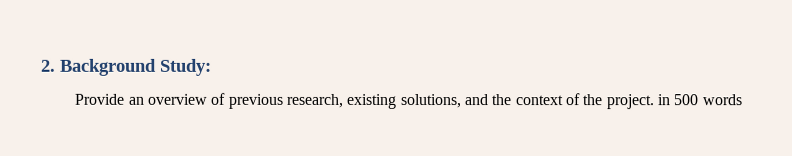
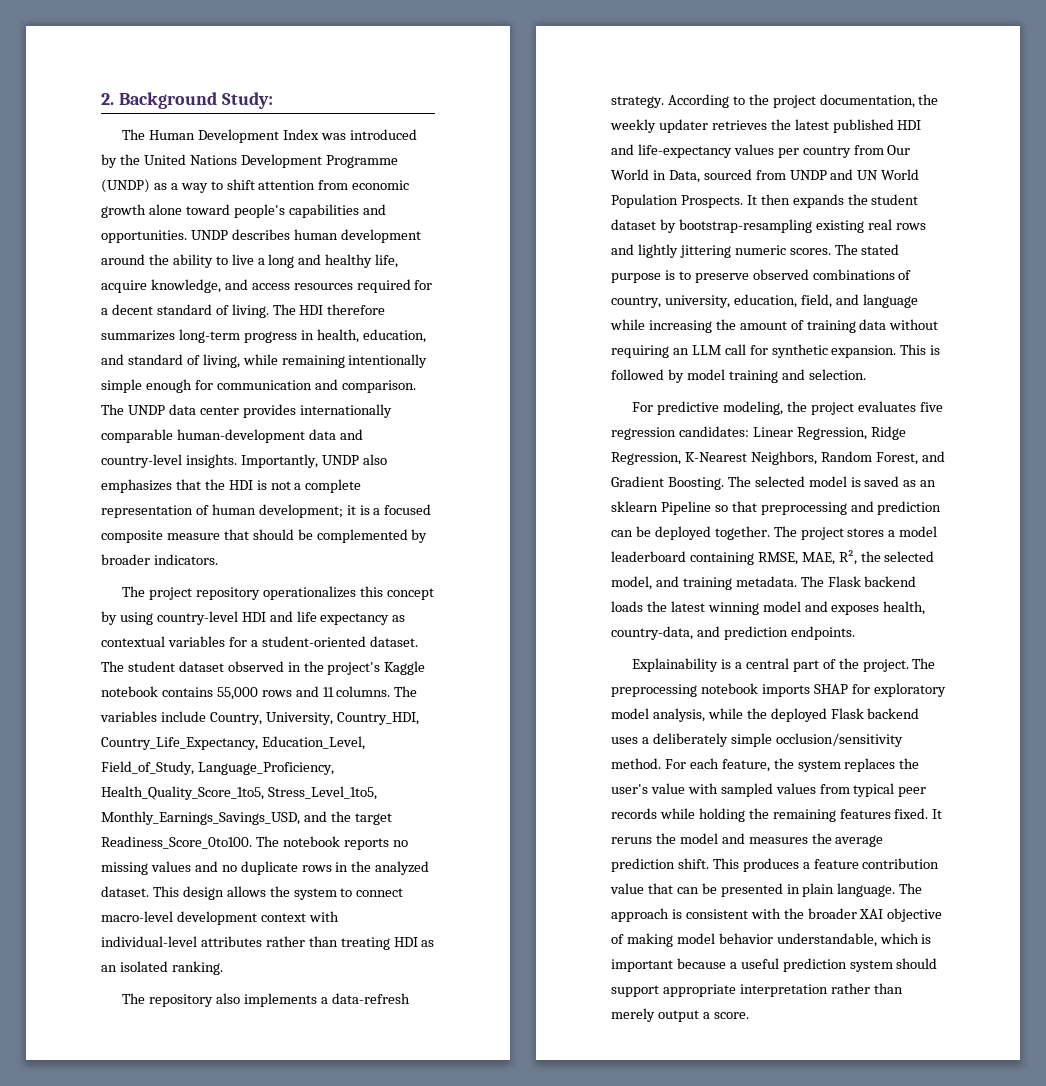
- Provide an overview of previous research, existing solutions, and the context of the project. in 500 words
+ The Human Development Index was introduced by the United Nations Development Programme (UNDP) as a way to shift attention from economic growth alone toward people's capabilities and opportunities. UNDP describes human development around the ability to live a long and healthy life, acquire knowledge, and access resources required for a decent standard of living. The HDI therefore summarizes long-term progress in health, education, and standard of living, while remaining intentionally simple enough for communication and comparison. The UNDP data center provides internationally comparable human-development data and country-level insights. Importantly, UNDP also emphasizes that the HDI is not a complete representation of human development; it is a focused composite measure that should be complemented by broader indicators.
+ The project repository operationalizes this concept by using country-level HDI and life expectancy as contextual variables for a student-oriented dataset. The student dataset observed in the project's Kaggle notebook contains 55,000 rows and 11 columns. The variables include Country, University, Country_HDI, Country_Life_Expectancy, Education_Level, Field_of_Study, Language_Proficiency, Health_Quality_Score_1to5, Stress_Level_1to5, Monthly_Earnings_Savings_USD, and the target Readiness_Score_0to100. The notebook reports no missing values and no duplicate rows in the analyzed dataset. This design allows the system to connect macro-level development context with individual-level attributes rather than treating HDI as an isolated ranking.
+ The repository also implements a data-refresh strategy. According to the project documentation, the weekly updater retrieves the latest published HDI and life-expectancy values per country from Our World in Data, sourced from UNDP and UN World Population Prospects. It then expands the student dataset by bootstrap-resampling existing real rows and lightly jittering numeric scores. The stated purpose is to preserve observed combinations of country, university, education, field, and language while increasing the amount of training data without requiring an LLM call for synthetic expansion. This is followed by model training and selection.
+ For predictive modeling, the project evaluates five regression candidates: Linear Regression, Ridge Regression, K-Nearest Neighbors, Random Forest, and Gradient Boosting. The selected model is saved as an sklearn Pipeline so that preprocessing and prediction can be deployed together. The project stores a model leaderboard containing RMSE, MAE, R², the selected model, and training metadata. The Flask backend loads the latest winning model and exposes health, country-data, and prediction endpoints.
+ Explainability is a central part of the project. The preprocessing notebook imports SHAP for exploratory model analysis, while the deployed Flask backend uses a deliberately simple occlusion/sensitivity method. For each feature, the system replaces the user's value with sampled values from typical peer records while holding the remaining features fixed. It reruns the model and measures the average prediction shift. This produces a feature contribution value that can be presented in plain language. The approach is consistent with the broader XAI objective of making model behavior understandable, which is important because a useful prediction system should support appropriate interpretation rather than merely output a score.

